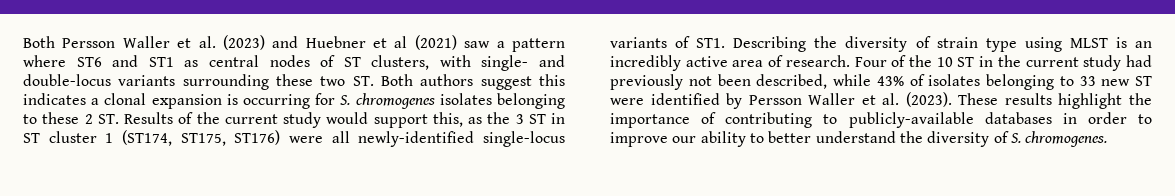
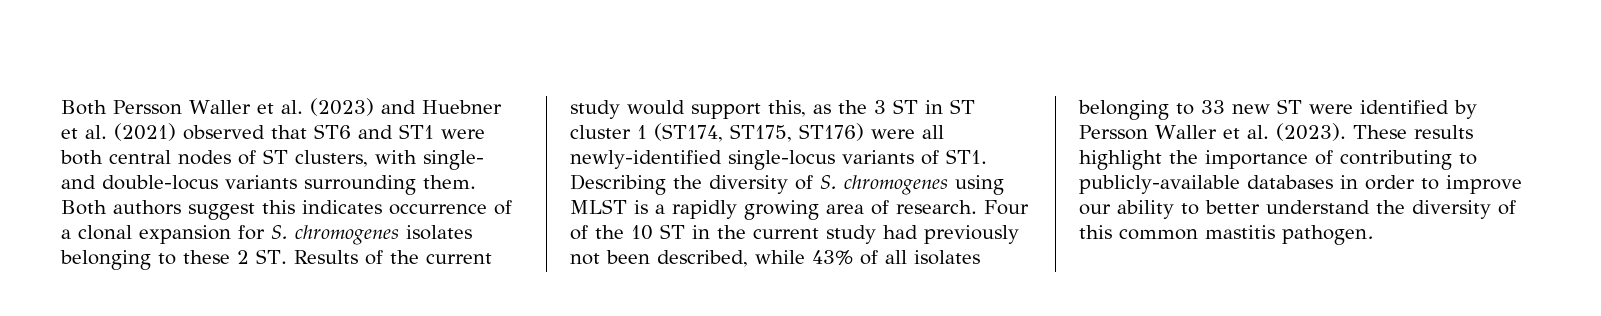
- Both Persson Waller et al. (2023) and Huebner et al (2021) saw a pattern where ST6 and ST1 as central nodes of ST clusters, with single- and double-locus variants surrounding these two ST. Both authors suggest this indicates a clonal expansion is occurring for S. chromogenes isolates belonging to these 2 ST. Results of the current study would support this, as the 3 ST in ST cluster 1 (ST174, ST175, ST176) were all newly-identified single-locus variants of ST1. Describing the diversity of strain type using MLST is an incredibly active area of research.
+ Both Persson Waller et al. (2023) and Huebner et al. (2021) observed that ST6 and ST1 were both central nodes of ST clusters, with single- and double-locus variants surrounding them. Both authors suggest this indicates occurrence of a clonal expansion for S. chromogenes isolates belonging to these 2 ST. Results of the current study would support this, as the 3 ST in ST cluster 1 (ST174, ST175, ST176) were all newly-identified single-locus variants of ST1. Describing the diversity of S. chromogenes using MLST is a rapidly growing area of research.
- Four of the 10 ST in the current study had previously not been described, while 43% of isolates belonging to 33 new ST were identified by Persson Waller et al. (2023).
+ Four of the 10 ST in the current study had previously not been described, while 43% of all isolates belonging to 33 new ST were identified by Persson Waller et al. (2023).
- These results highlight the importance of contributing to publicly-available databases in order to improve our ability to better understand the diversity of S. chromogenes.
+ These results highlight the importance of contributing to publicly-available databases in order to improve our ability to better understand the diversity of this common mastitis pathogen.

